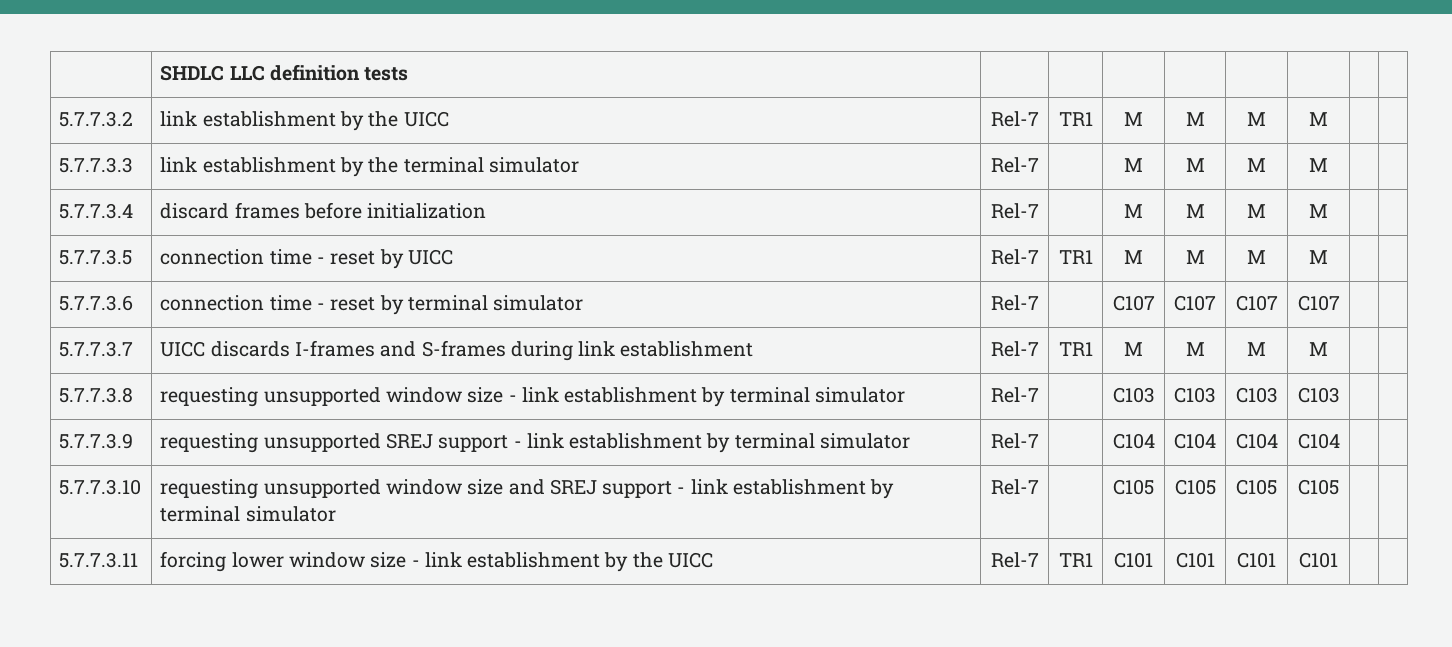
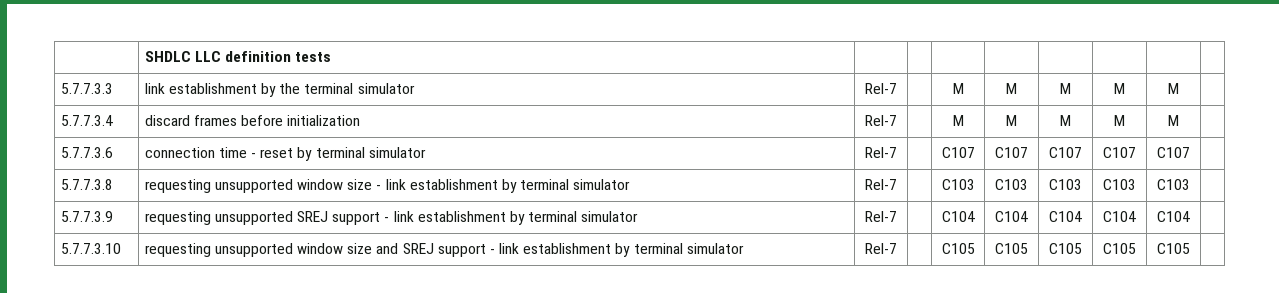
- 5.7.7.3.2 | link establishment by the UICC | Rel-7 | TR1 | M | M | M | M | |
- 5.7.7.3.3 | link establishment by the terminal simulator | Rel-7 | | M | M | M | M | |
+ 5.7.7.3.3 | link establishment by the terminal simulator | Rel-7 | | M | M | M | M | M |
- 5.7.7.3.4 | discard frames before initialization | Rel-7 | | M | M | M | M | |
- 5.7.7.3.5 | connection time - reset by UICC | Rel-7 | TR1 | M | M | M | M | |
+ 5.7.7.3.4 | discard frames before initialization | Rel-7 | | M | M | M | M | M |
- 5.7.7.3.6 | connection time - reset by terminal simulator | Rel-7 | | C107 | C107 | C107 | C107 | |
- 5.7.7.3.7 | UICC discards I-frames and S-frames during link establishment | Rel-7 | TR1 | M | M | M | M | |
+ 5.7.7.3.6 | connection time - reset by terminal simulator | Rel-7 | | C107 | C107 | C107 | C107 | C107 |
- 5.7.7.3.8 | requesting unsupported window size - link establishment by terminal simulator | Rel-7 | | C103 | C103 | C103 | C103 | |
+ 5.7.7.3.8 | requesting unsupported window size - link establishment by terminal simulator | Rel-7 | | C103 | C103 | C103 | C103 | C103 |
- 5.7.7.3.9 | requesting unsupported SREJ support - link establishment by terminal simulator | Rel-7 | | C104 | C104 | C104 | C104 | |
+ 5.7.7.3.9 | requesting unsupported SREJ support - link establishment by terminal simulator | Rel-7 | | C104 | C104 | C104 | C104 | C104 |
- 5.7.7.3.10 | requesting unsupported window size and SREJ support - link establishment by terminal simulator | Rel-7 | | C105 | C105 | C105 | C105 | |
- 5.7.7.3.11 | forcing lower window size - link establishment by the UICC | Rel-7 | TR1 | C101 | C101 | C101 | C101 | |
+ 5.7.7.3.10 | requesting unsupported window size and SREJ support - link establishment by terminal simulator | Rel-7 | | C105 | C105 | C105 | C105 | C105 |

